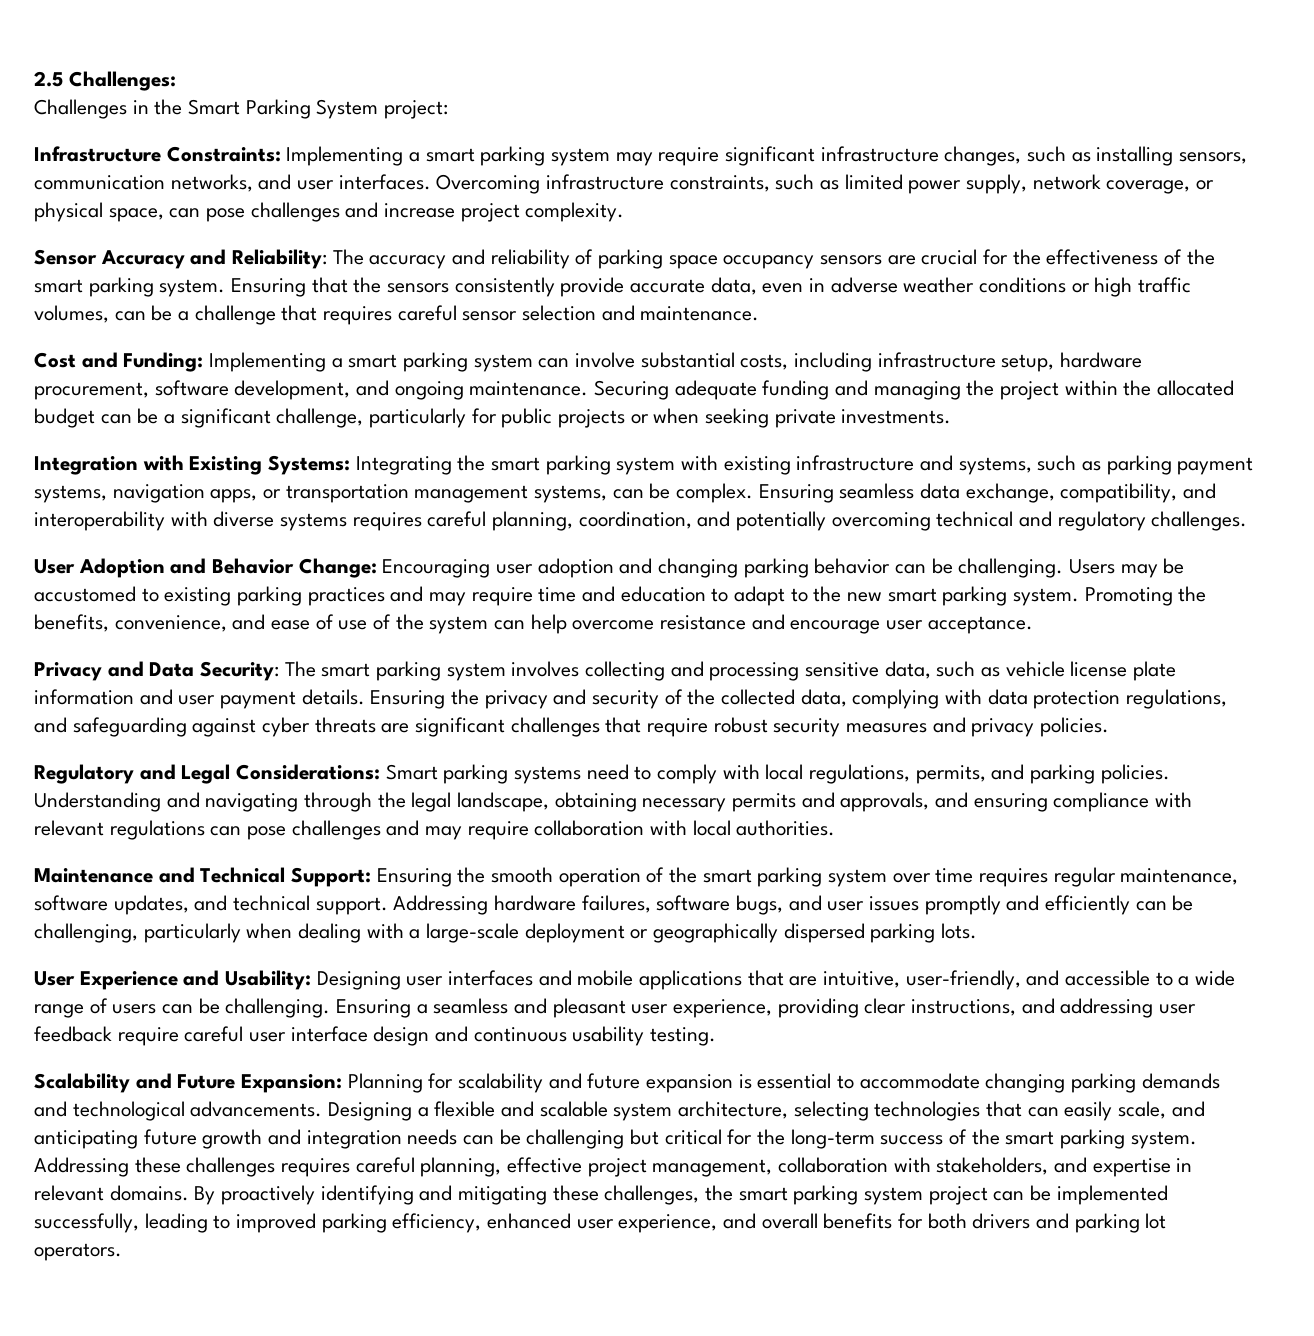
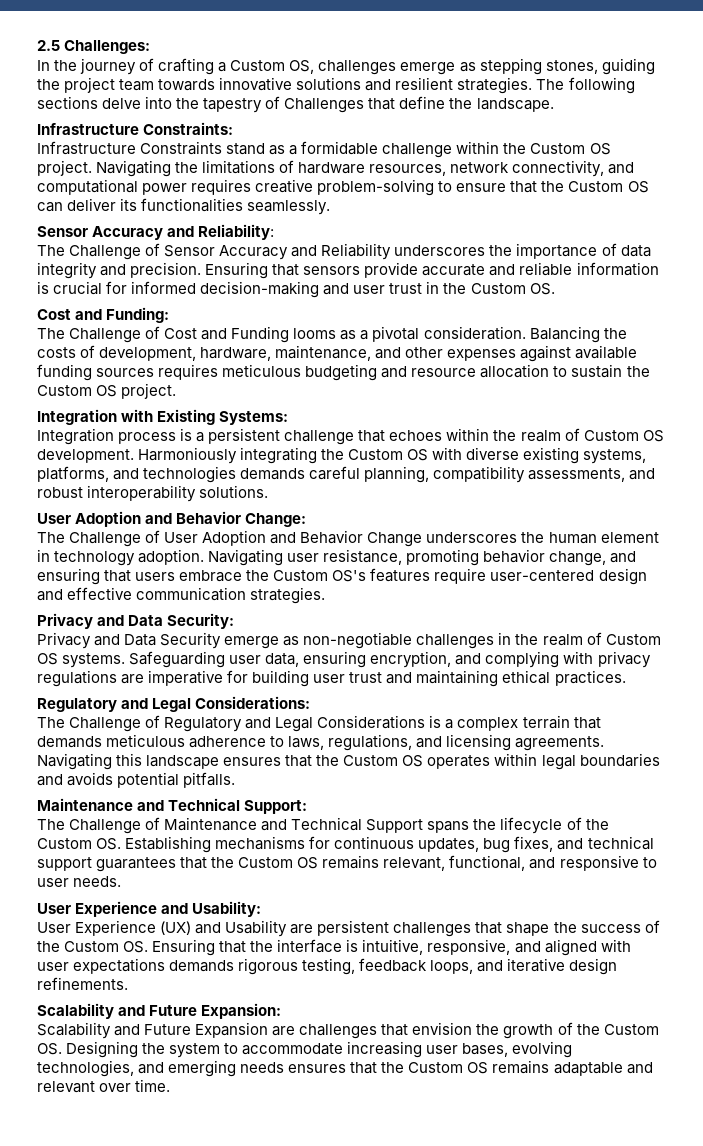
- Challenges in the Smart Parking System project:
- Infrastructure Constraints: Implementing a smart parking system may require significant infrastructure changes, such as installing sensors, communication networks, and user interfaces. Overcoming infrastructure constraints, such as limited power supply, network coverage, or physical space, can pose challenges and increase project complexity.
- Sensor Accuracy and Reliability: The accuracy and reliability of parking space occupancy sensors are crucial for the effectiveness of the smart parking system. Ensuring that the sensors consistently provide accurate data, even in adverse weather conditions or high traffic volumes, can be a challenge that requires careful sensor selection and maintenance.
- Cost and Funding: Implementing a smart parking system can involve substantial costs, including infrastructure setup, hardware procurement, software development, and ongoing maintenance. Securing adequate funding and managing the project within the allocated budget can be a significant challenge, particularly for public projects or when seeking private investments.
- Integration with Existing Systems: Integrating the smart parking system with existing infrastructure and systems, such as parking payment systems, navigation apps, or transportation management systems, can be complex. Ensuring seamless data exchange, compatibility, and interoperability with diverse systems requires careful planning, coordination, and potentially overcoming technical and regulatory challenges.
+ In the journey of crafting a Custom OS, challenges emerge as stepping stones, guiding the project team towards innovative solutions and resilient strategies. The following sections delve into the tapestry of Challenges that define the landscape.
+ Infrastructure Constraints:
+ Infrastructure Constraints stand as a formidable challenge within the Custom OS project. Navigating the limitations of hardware resources, network connectivity, and computational power requires creative problem-solving to ensure that the Custom OS can deliver its functionalities seamlessly.
+ Sensor Accuracy and Reliability:
+ The Challenge of Sensor Accuracy and Reliability underscores the importance of data integrity and precision. Ensuring that sensors provide accurate and reliable information is crucial for informed decision-making and user trust in the Custom OS.
+ Cost and Funding:
+ The Challenge of Cost and Funding looms as a pivotal consideration. Balancing the costs of development, hardware, maintenance, and other expenses against available funding sources requires meticulous budgeting and resource allocation to sustain the Custom OS project.
+ Integration with Existing Systems:
+ Integration process is a persistent challenge that echoes within the realm of Custom OS development. Harmoniously integrating the Custom OS with diverse existing systems, platforms, and technologies demands careful planning, compatibility assessments, and robust interoperability solutions.
- User Adoption and Behavior Change: Encouraging user adoption and changing parking behavior can be challenging. Users may be accustomed to existing parking practices and may require time and education to adapt to the new smart parking system. Promoting the benefits, convenience, and ease of use of the system can help overcome resistance and encourage user acceptance.
- Privacy and Data Security: The smart parking system involves collecting and processing sensitive data, such as vehicle license plate information and user payment details. Ensuring the privacy and security of the collected data, complying with data protection regulations, and safeguarding against cyber threats are significant challenges that require robust security measures and privacy policies.
- Regulatory and Legal Considerations: Smart parking systems need to comply with local regulations, permits, and parking policies. Understanding and navigating through the legal landscape, obtaining necessary permits and approvals, and ensuring compliance with relevant regulations can pose challenges and may require collaboration with local authorities.
- Maintenance and Technical Support: Ensuring the smooth operation of the smart parking system over time requires regular maintenance, software updates, and technical support. Addressing hardware failures, software bugs, and user issues promptly and efficiently can be challenging, particularly when dealing with a large-scale deployment or geographically dispersed parking lots.
- User Experience and Usability: Designing user interfaces and mobile applications that are intuitive, user-friendly, and accessible to a wide range of users can be challenging. Ensuring a seamless and pleasant user experience, providing clear instructions, and addressing user feedback require careful user interface design and continuous usability testing.
- Scalability and Future Expansion: Planning for scalability and future expansion is essential to accommodate changing parking demands and technological advancements. Designing a flexible and scalable system architecture, selecting technologies that can easily scale, and anticipating future growth and integration needs can be challenging but critical for the long-term success of the smart parking system. Addressing these challenges requires careful planning, effective project management, collaboration with stakeholders, and expertise in relevant domains. By proactively identifying and mitigating these challenges, the smart parking system project can be implemented successfully, leading to improved parking efficiency, enhanced user experience, and overall benefits for both drivers and parking lot operators.
+ User Adoption and Behavior Change:
+ The Challenge of User Adoption and Behavior Change underscores the human element in technology adoption. Navigating user resistance, promoting behavior change, and ensuring that users embrace the Custom OS's features require user-centered design and effective communication strategies.
+ Privacy and Data Security:
+ Privacy and Data Security emerge as non-negotiable challenges in the realm of Custom OS systems. Safeguarding user data, ensuring encryption, and complying with privacy regulations are imperative for building user trust and maintaining ethical practices.
+ Regulatory and Legal Considerations:
+ The Challenge of Regulatory and Legal Considerations is a complex terrain that demands meticulous adherence to laws, regulations, and licensing agreements. Navigating this landscape ensures that the Custom OS operates within legal boundaries and avoids potential pitfalls.
+ Maintenance and Technical Support:
+ The Challenge of Maintenance and Technical Support spans the lifecycle of the Custom OS. Establishing mechanisms for continuous updates, bug fixes, and technical support guarantees that the Custom OS remains relevant, functional, and responsive to user needs.
+ User Experience and Usability:
+ User Experience (UX) and Usability are persistent challenges that shape the success of the Custom OS. Ensuring that the interface is intuitive, responsive, and aligned with user expectations demands rigorous testing, feedback loops, and iterative design refinements.
+ Scalability and Future Expansion:
+ Scalability and Future Expansion are challenges that envision the growth of the Custom OS. Designing the system to accommodate increasing user bases, evolving technologies, and emerging needs ensures that the Custom OS remains adaptable and relevant over time.

